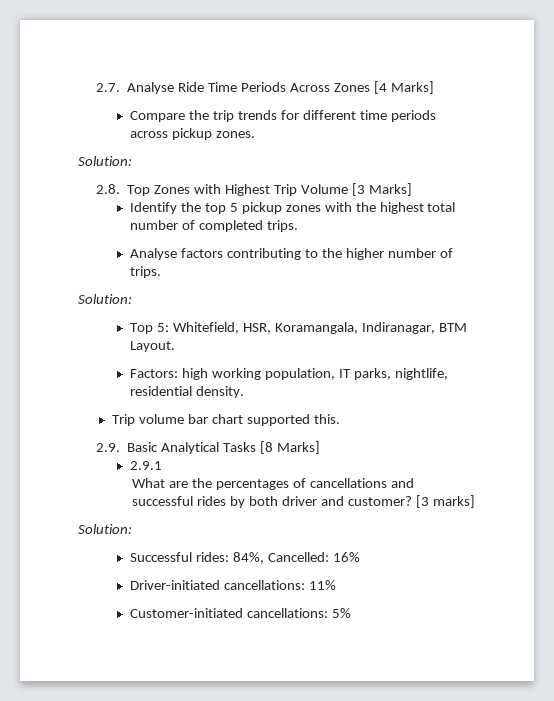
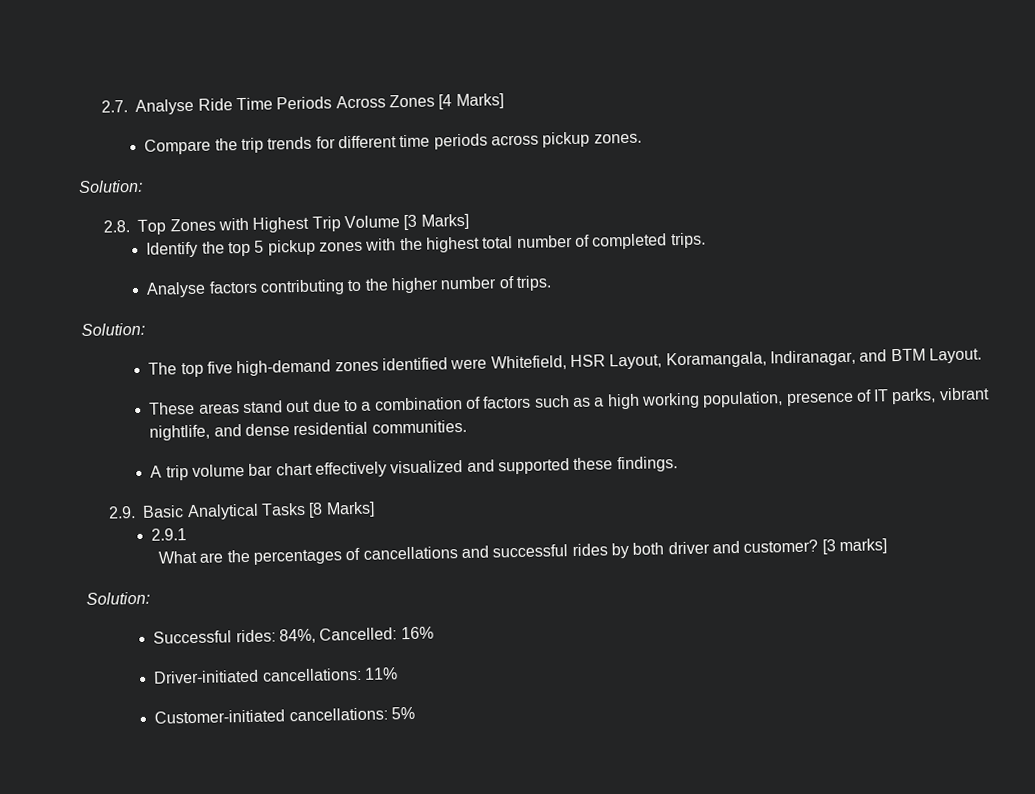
- Top 5: Whitefield, HSR, Koramangala, Indiranagar, BTM Layout.
+ The top five high-demand zones identified were Whitefield, HSR Layout, Koramangala, Indiranagar, and BTM Layout.
- Factors: high working population, IT parks, nightlife, residential density.
- Trip volume bar chart supported this.
+ These areas stand out due to a combination of factors such as a high working population, presence of IT parks, vibrant nightlife, and dense residential communities.
+ A trip volume bar chart effectively visualized and supported these findings.

